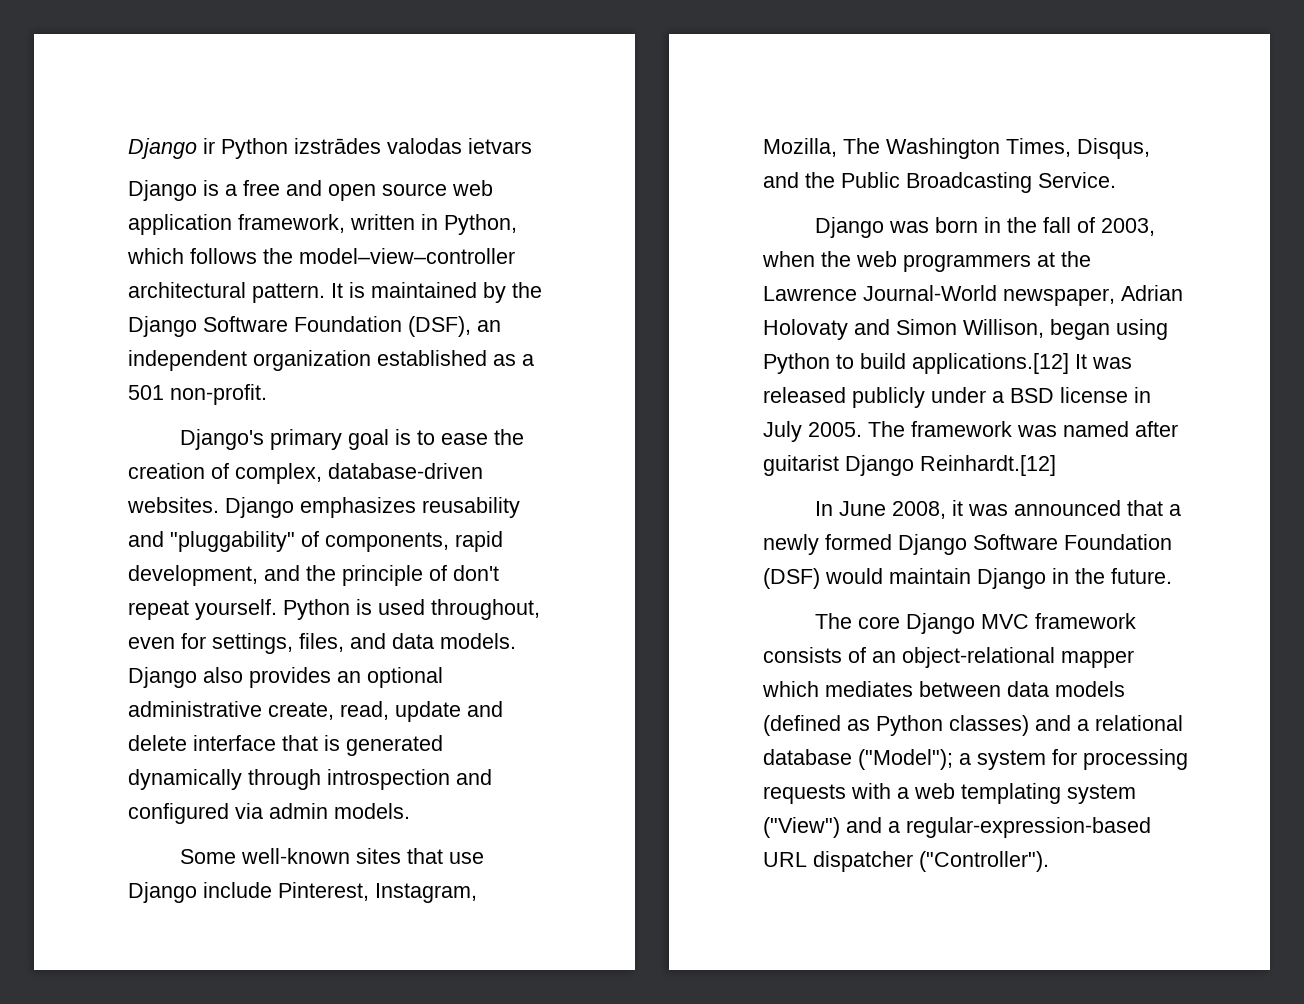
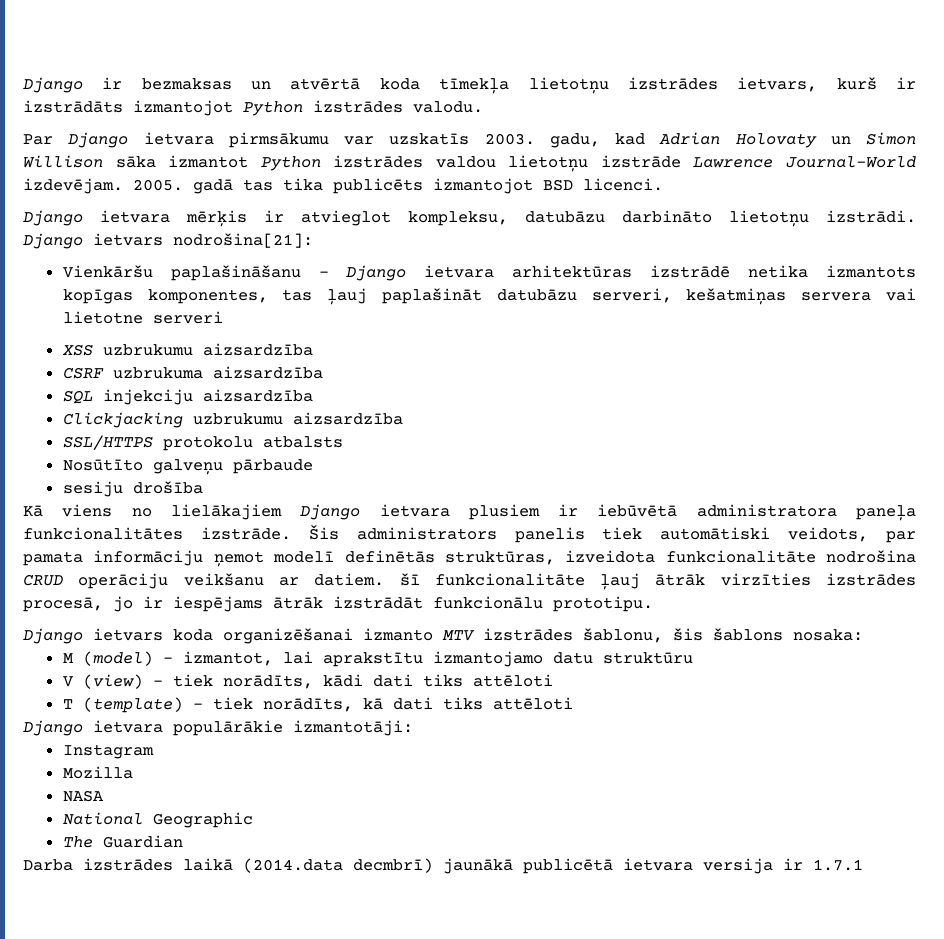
- Django ir Python izstrādes valodas ietvars
- Django is a free and open source web application framework, written in Python, which follows the model–view–controller architectural pattern. It is maintained by the Django Software Foundation (DSF), an independent organization established as a 501 non-profit.
- Django's primary goal is to ease the creation of complex, database-driven websites. Django emphasizes reusability and "pluggability" of components, rapid development, and the principle of don't repeat yourself. Python is used throughout, even for settings, files, and data models. Django also provides an optional administrative create, read, update and delete interface that is generated dynamically through introspection and configured via admin models.
- Some well-known sites that use Django include Pinterest, Instagram, Mozilla, The Washington Times, Disqus, and the Public Broadcasting Service.
- Django was born in the fall of 2003, when the web programmers at the Lawrence Journal-World newspaper, Adrian Holovaty and Simon Willison, began using Python to build applications.[12] It was released publicly under a BSD license in July 2005. The framework was named after guitarist Django Reinhardt.[12]
- In June 2008, it was announced that a newly formed Django Software Foundation (DSF) would maintain Django in the future.
- The core Django MVC framework consists of an object-relational mapper which mediates between data models (defined as Python classes) and a relational database ("Model"); a system for processing requests with a web templating system ("View") and a regular-expression-based URL dispatcher ("Controller").
+ Django ir bezmaksas un atvērtā koda tīmekļa lietotņu izstrādes ietvars, kurš ir izstrādāts izmantojot Python izstrādes valodu.
+ Par Django ietvara pirmsākumu var uzskatīs 2003. gadu, kad Adrian Holovaty un Simon Willison sāka izmantot Python izstrādes valdou lietotņu izstrāde Lawrence Journal-World izdevējam. 2005. gadā tas tika publicēts izmantojot BSD licenci.
+ Django ietvara mērķis ir atvieglot kompleksu, datubāzu darbināto lietotņu izstrādi. Django ietvars nodrošina[21]:
+ Vienkāršu paplašināšanu - Django ietvara arhitektūras izstrādē netika izmantots kopīgas komponentes, tas ļauj paplašināt datubāzu serveri, kešatmiņas servera vai lietotne serveri
+ XSS uzbrukumu aizsardzība
+ CSRF uzbrukuma aizsardzība
+ SQL injekciju aizsardzība
+ Clickjacking uzbrukumu aizsardzība
+ SSL/HTTPS protokolu atbalsts
+ Nosūtīto galveņu pārbaude
+ sesiju drošība
+ Kā viens no lielākajiem Django ietvara plusiem ir iebūvētā administratora paneļa funkcionalitātes izstrāde. Šis administrators panelis tiek automātiski veidots, par pamata informāciju ņemot modelī definētās struktūras, izveidota funkcionalitāte nodrošina CRUD operāciju veikšanu ar datiem. šī funkcionalitāte ļauj ātrāk virzīties izstrādes procesā, jo ir iespējams ātrāk izstrādāt funkcionālu prototipu.
+ Django ietvars koda organizēšanai izmanto MTV izstrādes šablonu, šis šablons nosaka:
+ M (model) – izmantot, lai aprakstītu izmantojamo datu struktūru
+ V (view) – tiek norādīts, kādi dati tiks attēloti
+ T (template) – tiek norādīts, kā dati tiks attēloti
+ Django ietvara populārākie izmantotāji:
+ Instagram
+ Mozilla
+ NASA
+ National Geographic
+ The Guardian
+ Darba izstrādes laikā (2014.data decmbrī) jaunākā publicētā ietvara versija ir 1.7.1

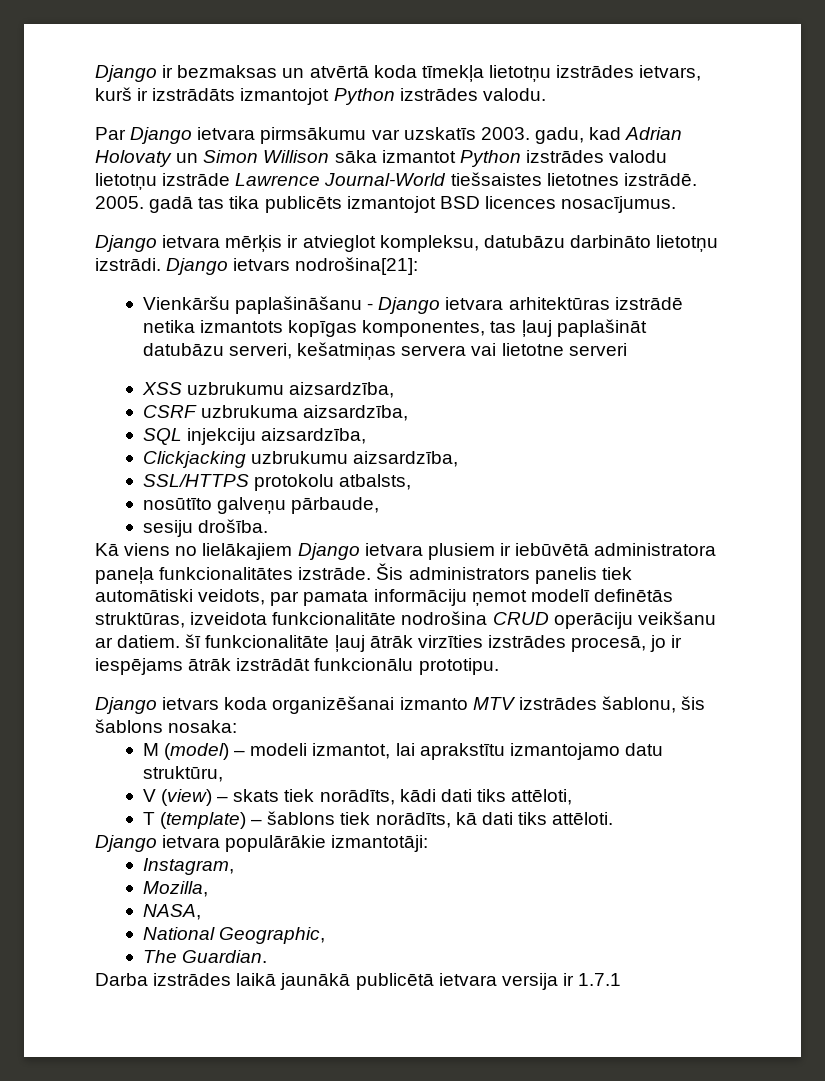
- Par Django ietvara pirmsākumu var uzskatīs 2003. gadu, kad Adrian Holovaty un Simon Willison sāka izmantot Python izstrādes valdou lietotņu izstrāde Lawrence Journal-World izdevējam.
+ Par Django ietvara pirmsākumu var uzskatīs 2003. gadu, kad Adrian Holovaty un Simon Willison sāka izmantot Python izstrādes valodu lietotņu izstrāde Lawrence Journal-World tiešsaistes lietotnes izstrādē.
- 2005. gadā tas tika publicēts izmantojot BSD licenci.
+ 2005. gadā tas tika publicēts izmantojot BSD licences nosacījumus.
- XSS uzbrukumu aizsardzība
+ XSS uzbrukumu aizsardzība,
- CSRF uzbrukuma aizsardzība
+ CSRF uzbrukuma aizsardzība,
- SQL injekciju aizsardzība
+ SQL injekciju aizsardzība,
- Clickjacking uzbrukumu aizsardzība
+ Clickjacking uzbrukumu aizsardzība,
- SSL/HTTPS protokolu atbalsts
- Nosūtīto galveņu pārbaude
+ SSL/HTTPS protokolu atbalsts,
+ nosūtīto galveņu pārbaude,
- sesiju drošība
+ sesiju drošība.
- M (model) – izmantot, lai aprakstītu izmantojamo datu struktūru
+ M (model) – modeli izmantot, lai aprakstītu izmantojamo datu struktūru,
- V (view) – tiek norādīts, kādi dati tiks attēloti
+ V (view) – skats tiek norādīts, kādi dati tiks attēloti,
- T (template) – tiek norādīts, kā dati tiks attēloti
+ T (template) – šablons tiek norādīts, kā dati tiks attēloti.
- Instagram
- Mozilla
- NASA
+ Instagram,
+ Mozilla,
+ NASA,
- National Geographic
+ National Geographic,
- The Guardian
+ The Guardian.
- Darba izstrādes laikā (2014.data decmbrī) jaunākā publicētā ietvara versija ir 1.7.1
+ Darba izstrādes laikā jaunākā publicētā ietvara versija ir 1.7.1

